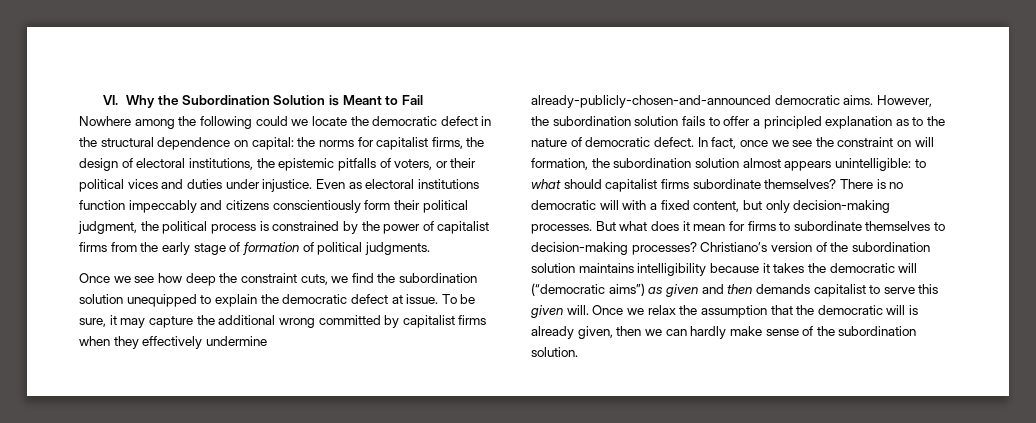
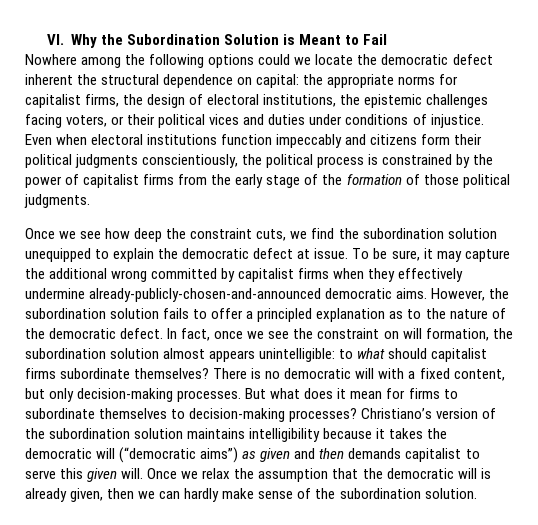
- Nowhere among the following could we locate the democratic defect in the structural dependence on capital: the norms for capitalist firms, the design of electoral institutions, the epistemic pitfalls of voters, or their political vices and duties under injustice.
+ Nowhere among the following options could we locate the democratic defect inherent the structural dependence on capital: the appropriate norms for capitalist firms, the design of electoral institutions, the epistemic challenges facing voters, or their political vices and duties under conditions of injustice.
- Even as electoral institutions function impeccably and citizens conscientiously form their political judgment, the political process is constrained by the power of capitalist firms from the early stage of formation of political judgments.
+ Even when electoral institutions function impeccably and citizens form their political judgments conscientiously, the political process is constrained by the power of capitalist firms from the early stage of the formation of those political judgments.
- However, the subordination solution fails to offer a principled explanation as to the nature of democratic defect.
+ However, the subordination solution fails to offer a principled explanation as to the nature of the democratic defect.

